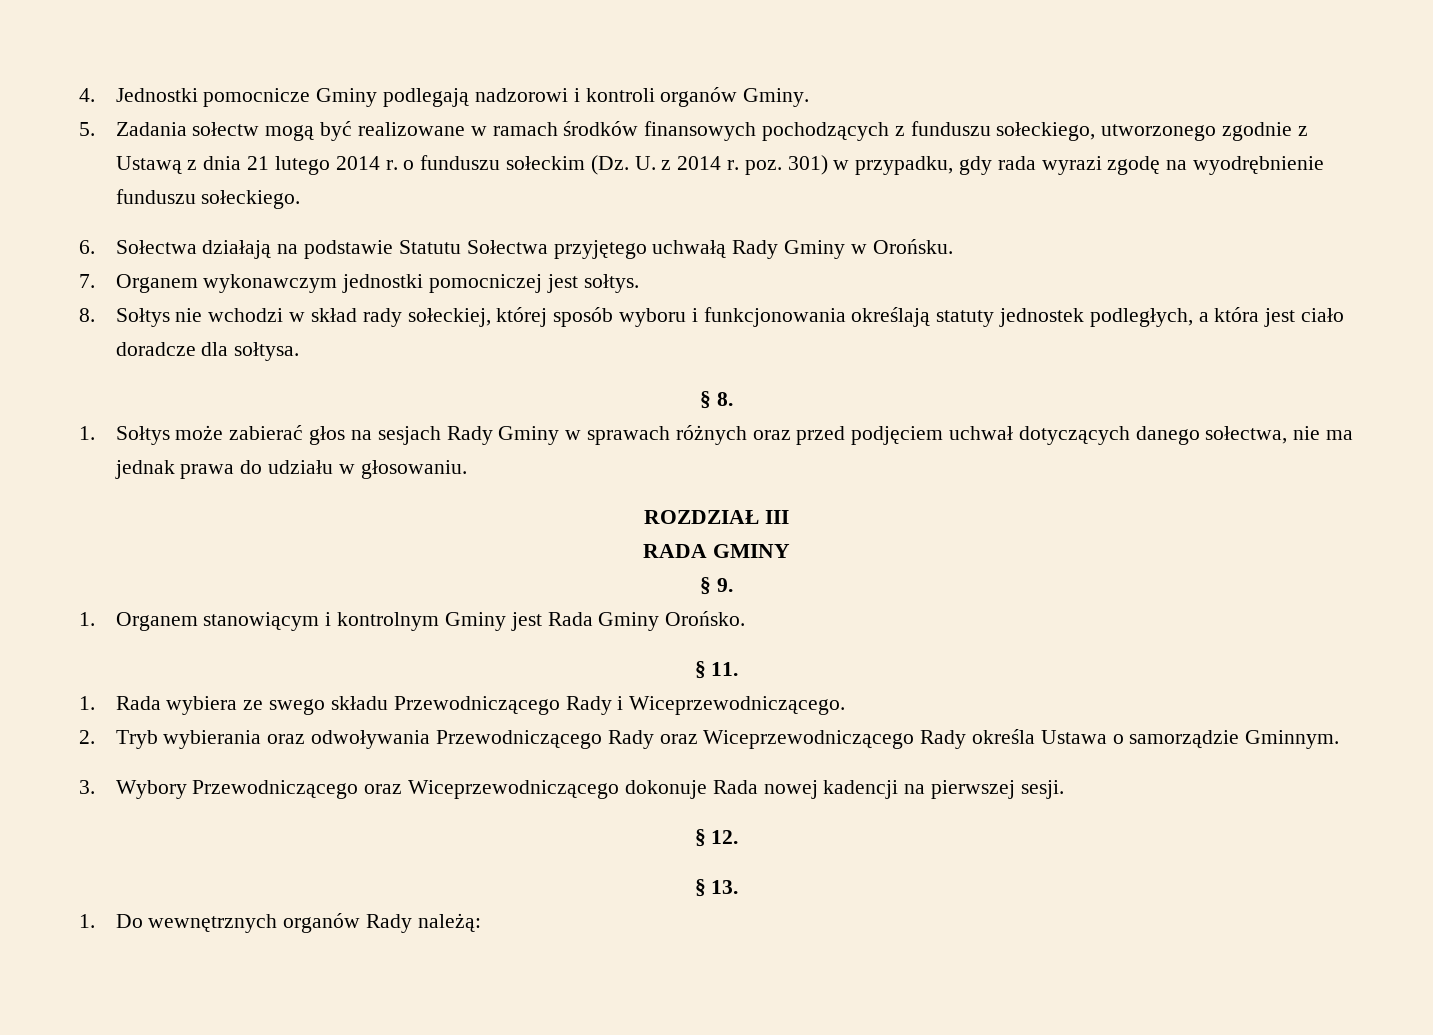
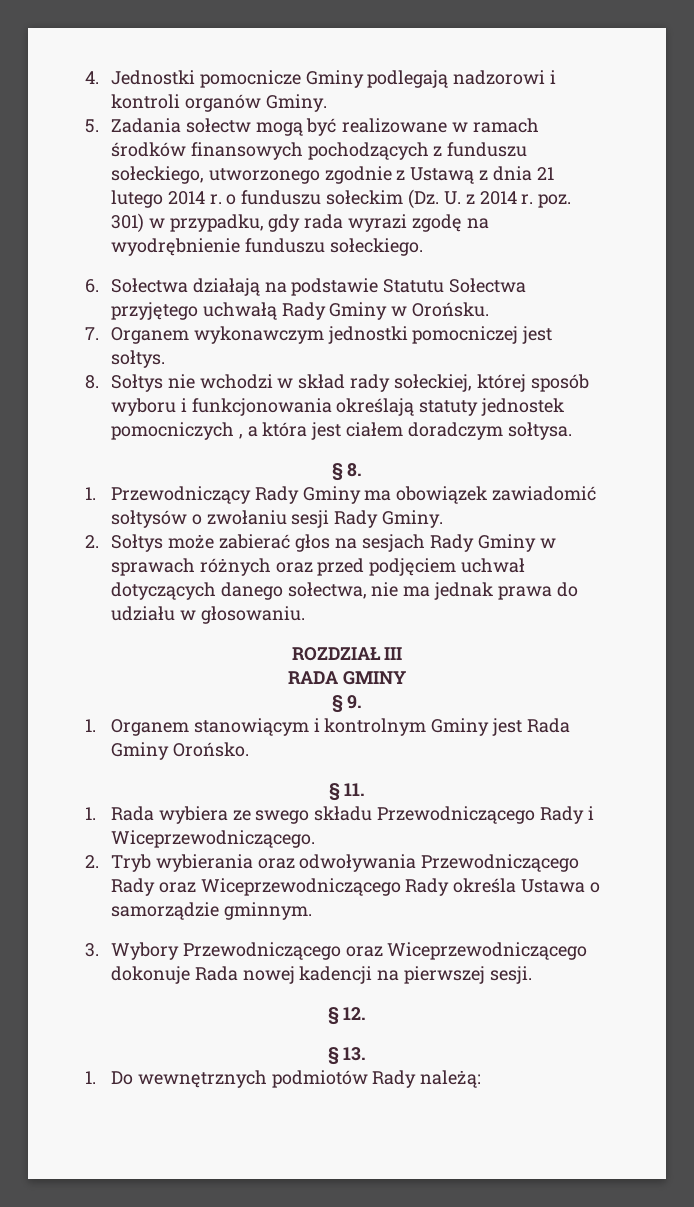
- 8. Sołtys nie wchodzi w skład rady sołeckiej, której sposób wyboru i funkcjonowania określają statuty jednostek podległych, a która jest ciało doradcze dla sołtysa.
+ 8. Sołtys nie wchodzi w skład rady sołeckiej, której sposób wyboru i funkcjonowania określają statuty jednostek pomocniczych , a która jest ciałem doradczym sołtysa.
- 1. Sołtys może zabierać głos na sesjach Rady Gminy w sprawach różnych oraz przed podjęciem uchwał dotyczących danego sołectwa, nie ma jednak prawa do udziału w głosowaniu.
+ 1. Przewodniczący Rady Gminy ma obowiązek zawiadomić sołtysów o zwołaniu sesji Rady Gminy.
+ 2. Sołtys może zabierać głos na sesjach Rady Gminy w sprawach różnych oraz przed podjęciem uchwał dotyczących danego sołectwa, nie ma jednak prawa do udziału w głosowaniu.
- 2. Tryb wybierania oraz odwoływania Przewodniczącego Rady oraz Wiceprzewodniczącego Rady określa Ustawa o samorządzie Gminnym.
+ 2. Tryb wybierania oraz odwoływania Przewodniczącego Rady oraz Wiceprzewodniczącego Rady określa Ustawa o samorządzie gminnym.
- 1. Do wewnętrznych organów Rady należą:
+ 1. Do wewnętrznych podmiotów Rady należą:

